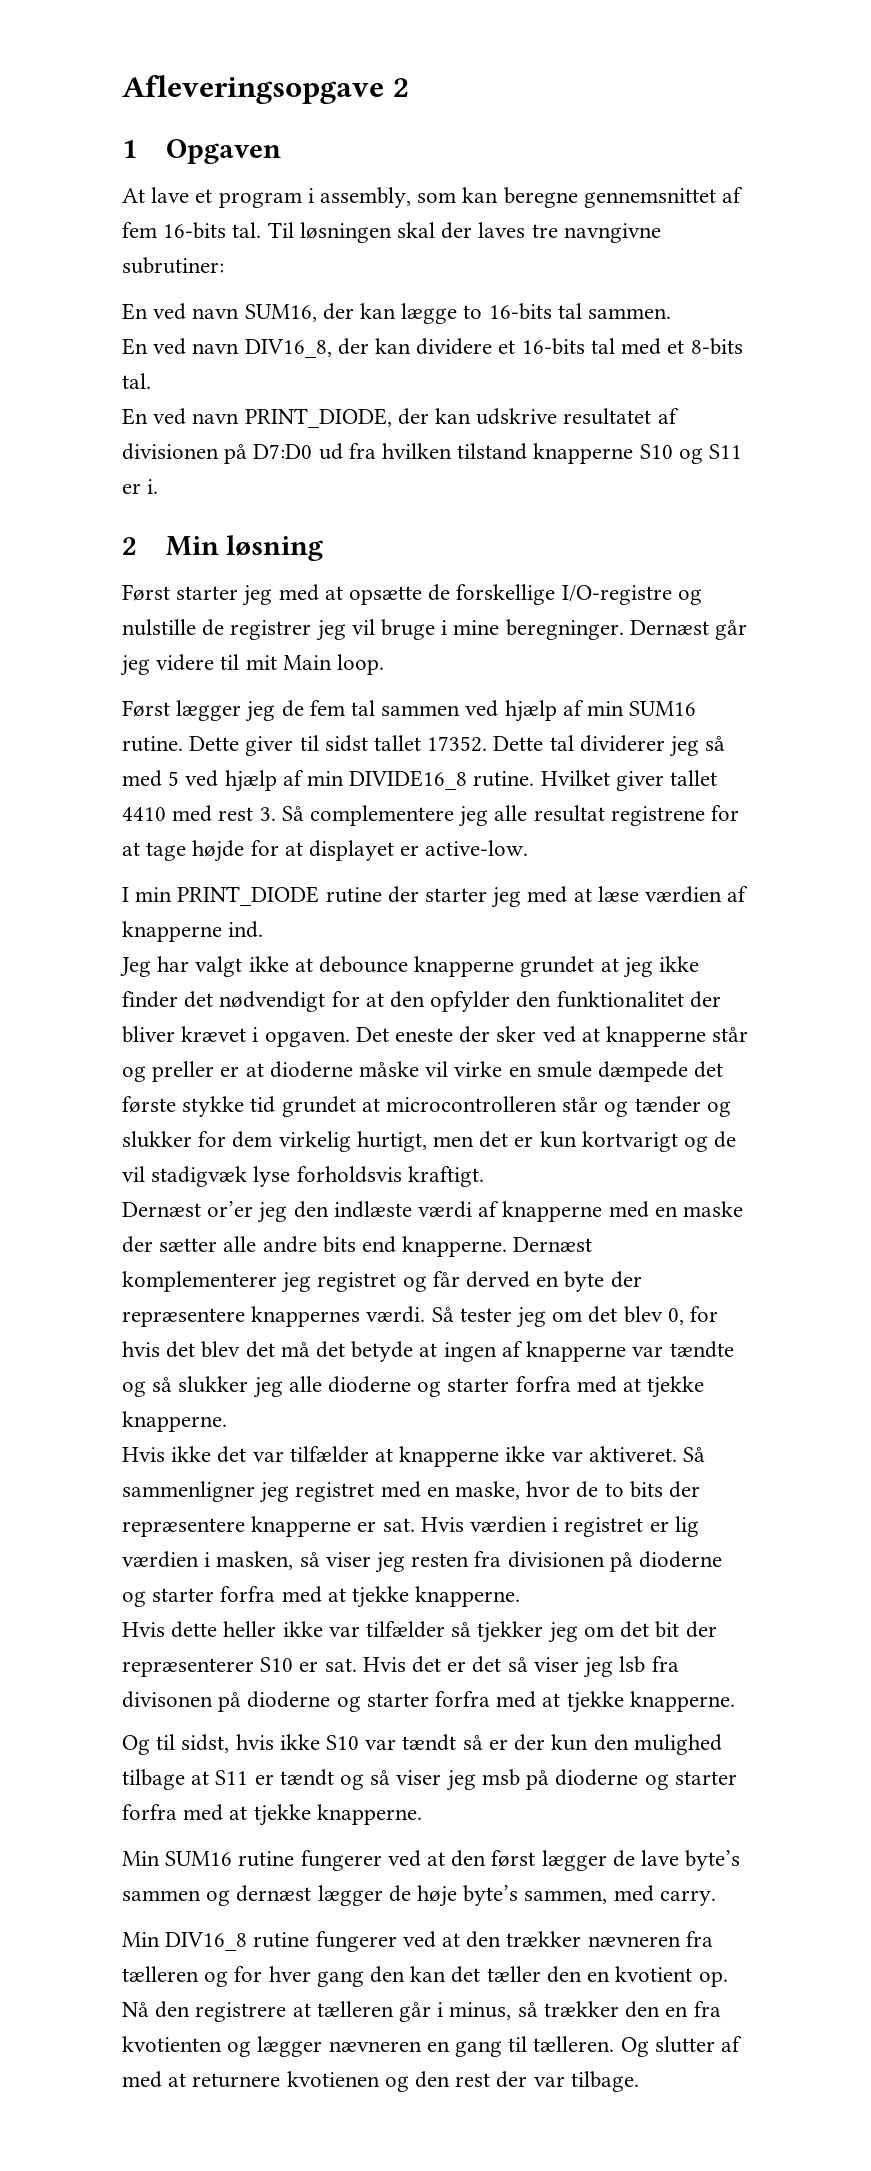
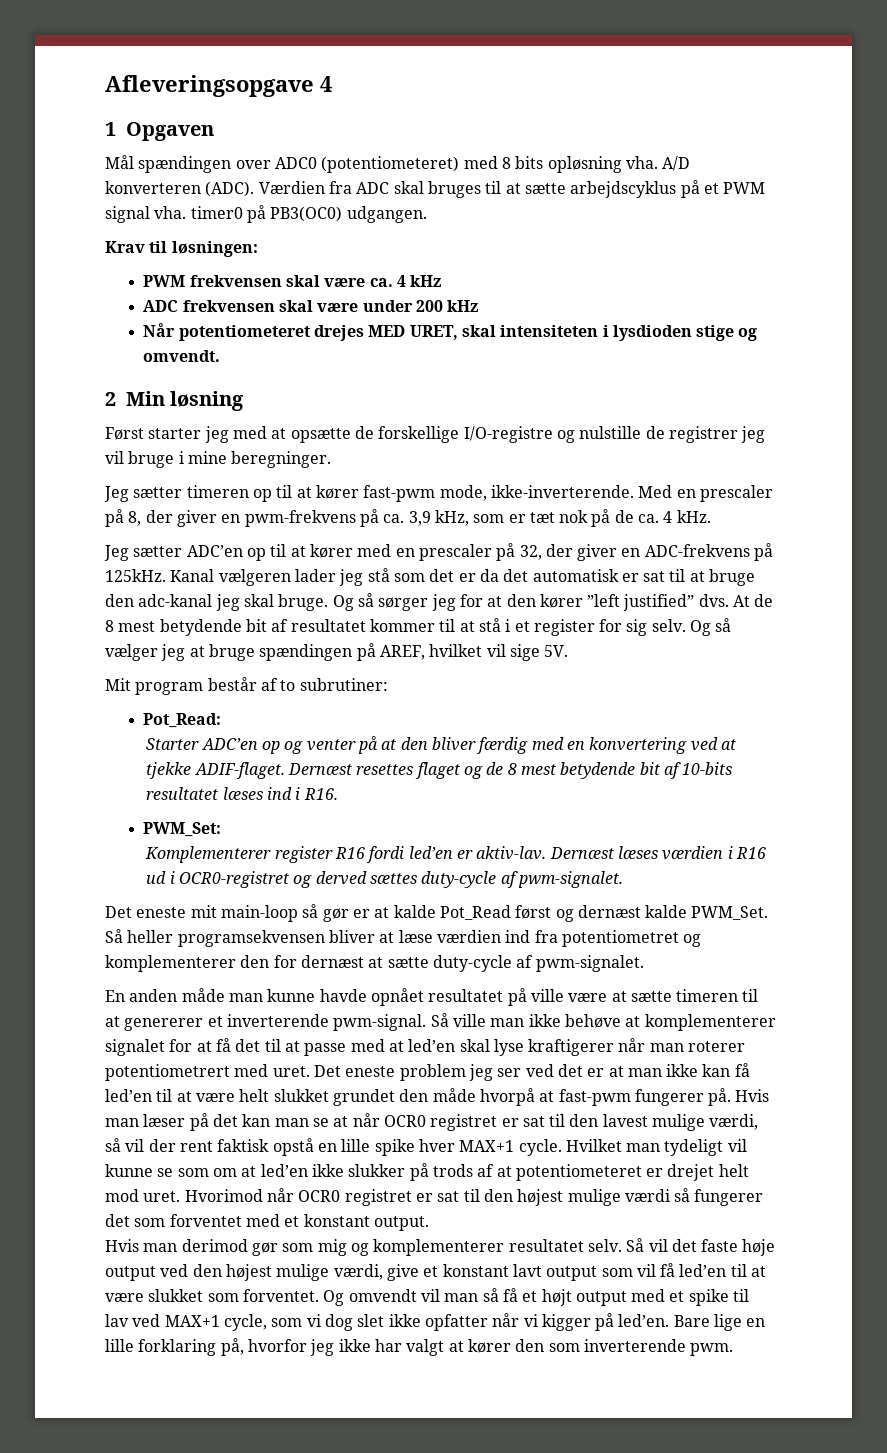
- Afleveringsopgave 2
+ Afleveringsopgave 4
- At lave et program i assembly, som kan beregne gennemsnittet af fem 16-bits tal. Til løsningen skal der laves tre navngivne subrutiner:
- En ved navn SUM16, der kan lægge to 16-bits tal sammen.
- En ved navn DIV16_8, der kan dividere et 16-bits tal med et 8-bits tal.
- En ved navn PRINT_DIODE, der kan udskrive resultatet af divisionen på D7:D0 ud fra hvilken tilstand knapperne S10 og S11 er i.
+ Mål spændingen over ADC0 (potentiometeret) med 8 bits opløsning vha. A/D konverteren (ADC). Værdien fra ADC skal bruges til at sætte arbejdscyklus på et PWM signal vha. timer0 på PB3(OC0) udgangen.
+ Krav til løsningen:
+ PWM frekvensen skal være ca. 4 kHz
+ ADC frekvensen skal være under 200 kHz
+ Når potentiometeret drejes MED URET, skal intensiteten i lysdioden stige og omvendt.
- Først starter jeg med at opsætte de forskellige I/O-registre og nulstille de registrer jeg vil bruge i mine beregninger. Dernæst går jeg videre til mit Main loop.
- Først lægger jeg de fem tal sammen ved hjælp af min SUM16 rutine. Dette giver til sidst tallet 17352. Dette tal dividerer jeg så med 5 ved hjælp af min DIVIDE16_8 rutine. Hvilket giver tallet 4410 med rest 3. Så complementere jeg alle resultat registrene for at tage højde for at displayet er active-low.
- I min PRINT_DIODE rutine der starter jeg med at læse værdien af knapperne ind.
- Jeg har valgt ikke at debounce knapperne grundet at jeg ikke finder det nødvendigt for at den opfylder den funktionalitet der bliver krævet i opgaven. Det eneste der sker ved at knapperne står og preller er at dioderne måske vil virke en smule dæmpede det første stykke tid grundet at microcontrolleren står og tænder og slukker for dem virkelig hurtigt, men det er kun kortvarigt og de vil stadigvæk lyse forholdsvis kraftigt.
- Dernæst or’er jeg den indlæste værdi af knapperne med en maske der sætter alle andre bits end knapperne. Dernæst komplementerer jeg registret og får derved en byte der repræsentere knappernes værdi. Så tester jeg om det blev 0, for hvis det blev det må det betyde at ingen af knapperne var tændte og så slukker jeg alle dioderne og starter forfra med at tjekke knapperne.
- Hvis ikke det var tilfælder at knapperne ikke var aktiveret. Så sammenligner jeg registret med en maske, hvor de to bits der repræsentere knapperne er sat. Hvis værdien i registret er lig værdien i masken, så viser jeg resten fra divisionen på dioderne og starter forfra med at tjekke knapperne.
- Hvis dette heller ikke var tilfælder så tjekker jeg om det bit der repræsenterer S10 er sat. Hvis det er det så viser jeg lsb fra divisonen på dioderne og starter forfra med at tjekke knapperne.
- Og til sidst, hvis ikke S10 var tændt så er der kun den mulighed tilbage at S11 er tændt og så viser jeg msb på dioderne og starter forfra med at tjekke knapperne.
- Min SUM16 rutine fungerer ved at den først lægger de lave byte’s sammen og dernæst lægger de høje byte’s sammen, med carry.
- Min DIV16_8 rutine fungerer ved at den trækker nævneren fra tælleren og for hver gang den kan det tæller den en kvotient op. Nå den registrere at tælleren går i minus, så trækker den en fra kvotienten og lægger nævneren en gang til tælleren. Og slutter af med at returnere kvotienen og den rest der var tilbage.
+ Først starter jeg med at opsætte de forskellige I/O-registre og nulstille de registrer jeg vil bruge i mine beregninger.
+ Jeg sætter timeren op til at kører fast-pwm mode, ikke-inverterende. Med en prescaler på 8, der giver en pwm-frekvens på ca. 3,9 kHz, som er tæt nok på de ca. 4 kHz.
+ Jeg sætter ADC’en op til at kører med en prescaler på 32, der giver en ADC-frekvens på 125kHz. Kanal vælgeren lader jeg stå som det er da det automatisk er sat til at bruge den adc-kanal jeg skal bruge. Og så sørger jeg for at den kører ”left justified” dvs. At de 8 mest betydende bit af resultatet kommer til at stå i et register for sig selv. Og så vælger jeg at bruge spændingen på AREF, hvilket vil sige 5V.
+ Mit program består af to subrutiner:
+ Pot_Read:
+ Starter ADC’en op og venter på at den bliver færdig med en konvertering ved at tjekke ADIF-flaget. Dernæst resettes flaget og de 8 mest betydende bit af 10-bits resultatet læses ind i R16.
+ PWM_Set:
+ Komplementerer register R16 fordi led’en er aktiv-lav. Dernæst læses værdien i R16 ud i OCR0-registret og derved sættes duty-cycle af pwm-signalet.
+ Det eneste mit main-loop så gør er at kalde Pot_Read først og dernæst kalde PWM_Set. Så heller programsekvensen bliver at læse værdien ind fra potentiometret og komplementerer den for dernæst at sætte duty-cycle af pwm-signalet.
+ En anden måde man kunne havde opnået resultatet på ville være at sætte timeren til at genererer et inverterende pwm-signal. Så ville man ikke behøve at komplementerer signalet for at få det til at passe med at led’en skal lyse kraftigerer når man roterer potentiometrert med uret. Det eneste problem jeg ser ved det er at man ikke kan få led’en til at være helt slukket grundet den måde hvorpå at fast-pwm fungerer på. Hvis man læser på det kan man se at når OCR0 registret er sat til den lavest mulige værdi, så vil der rent faktisk opstå en lille spike hver MAX+1 cycle. Hvilket man tydeligt vil kunne se som om at led’en ikke slukker på trods af at potentiometeret er drejet helt mod uret. Hvorimod når OCR0 registret er sat til den højest mulige værdi så fungerer det som forventet med et konstant output.
+ Hvis man derimod gør som mig og komplementerer resultatet selv. Så vil det faste høje output ved den højest mulige værdi, give et konstant lavt output som vil få led’en til at være slukket som forventet. Og omvendt vil man så få et højt output med et spike til lav ved MAX+1 cycle, som vi dog slet ikke opfatter når vi kigger på led’en. Bare lige en lille forklaring på, hvorfor jeg ikke har valgt at kører den som inverterende pwm.

